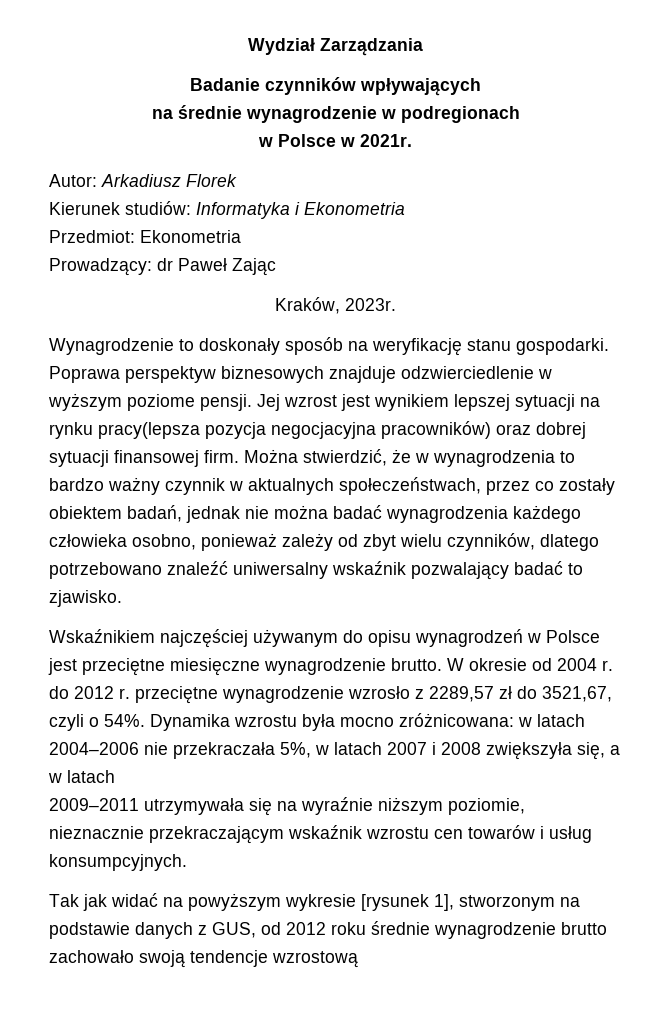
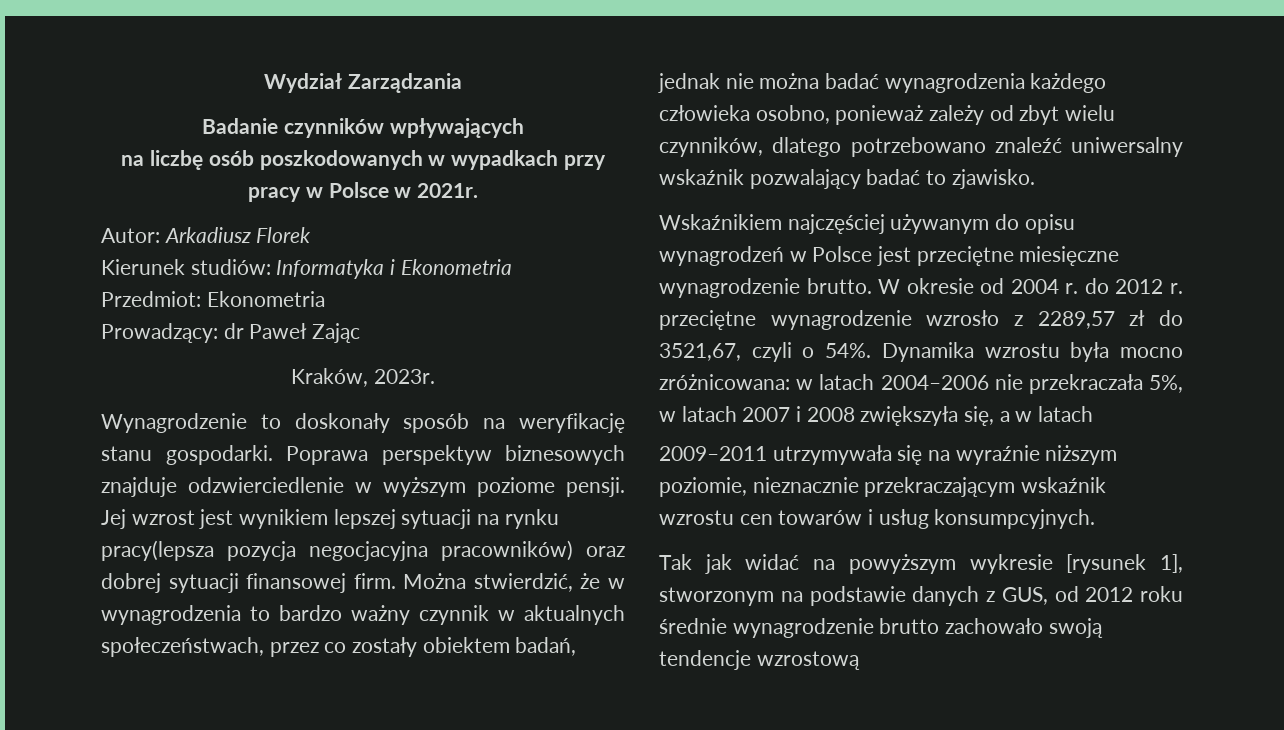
- na średnie wynagrodzenie w podregionach
- w Polsce w 2021r.
+ na liczbę osób poszkodowanych w wypadkach przy pracy w Polsce w 2021r.

